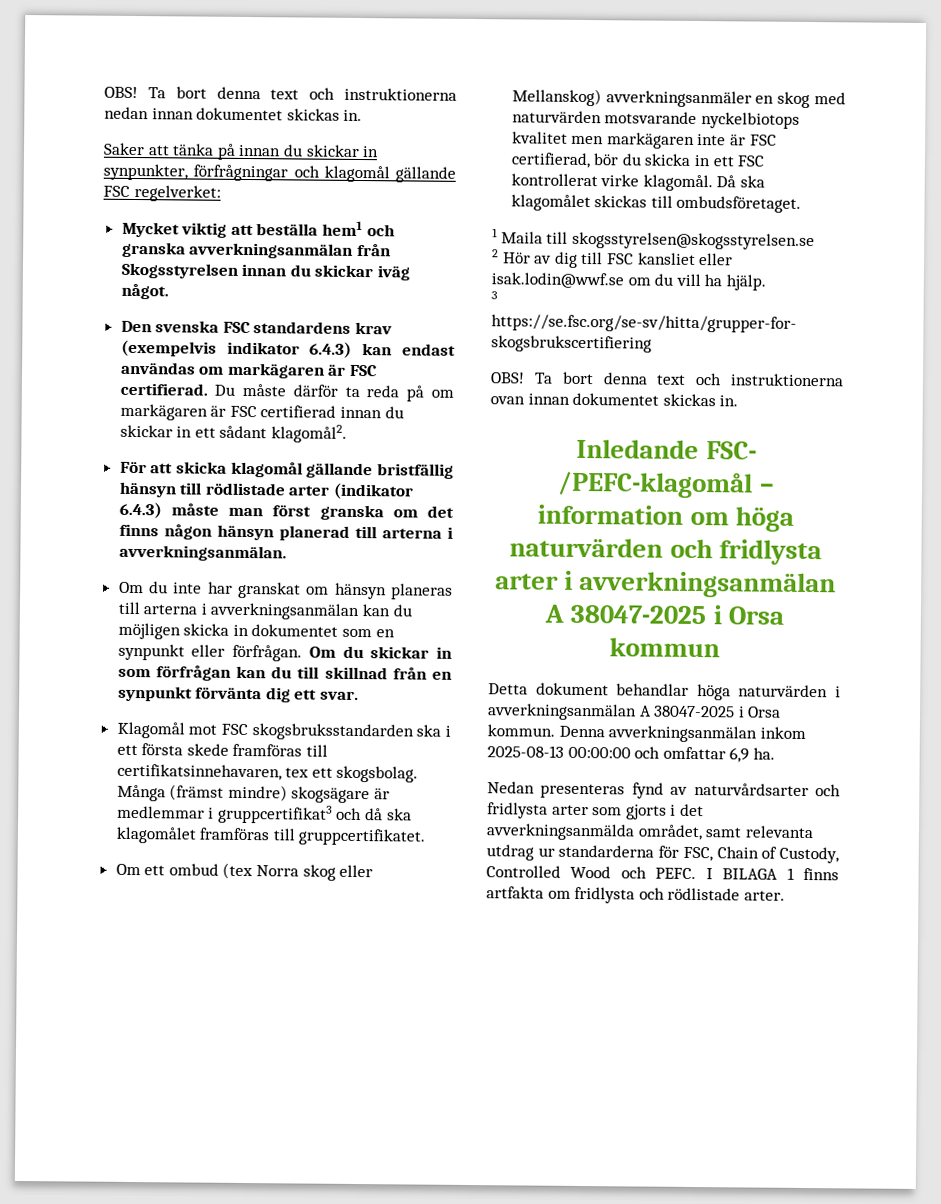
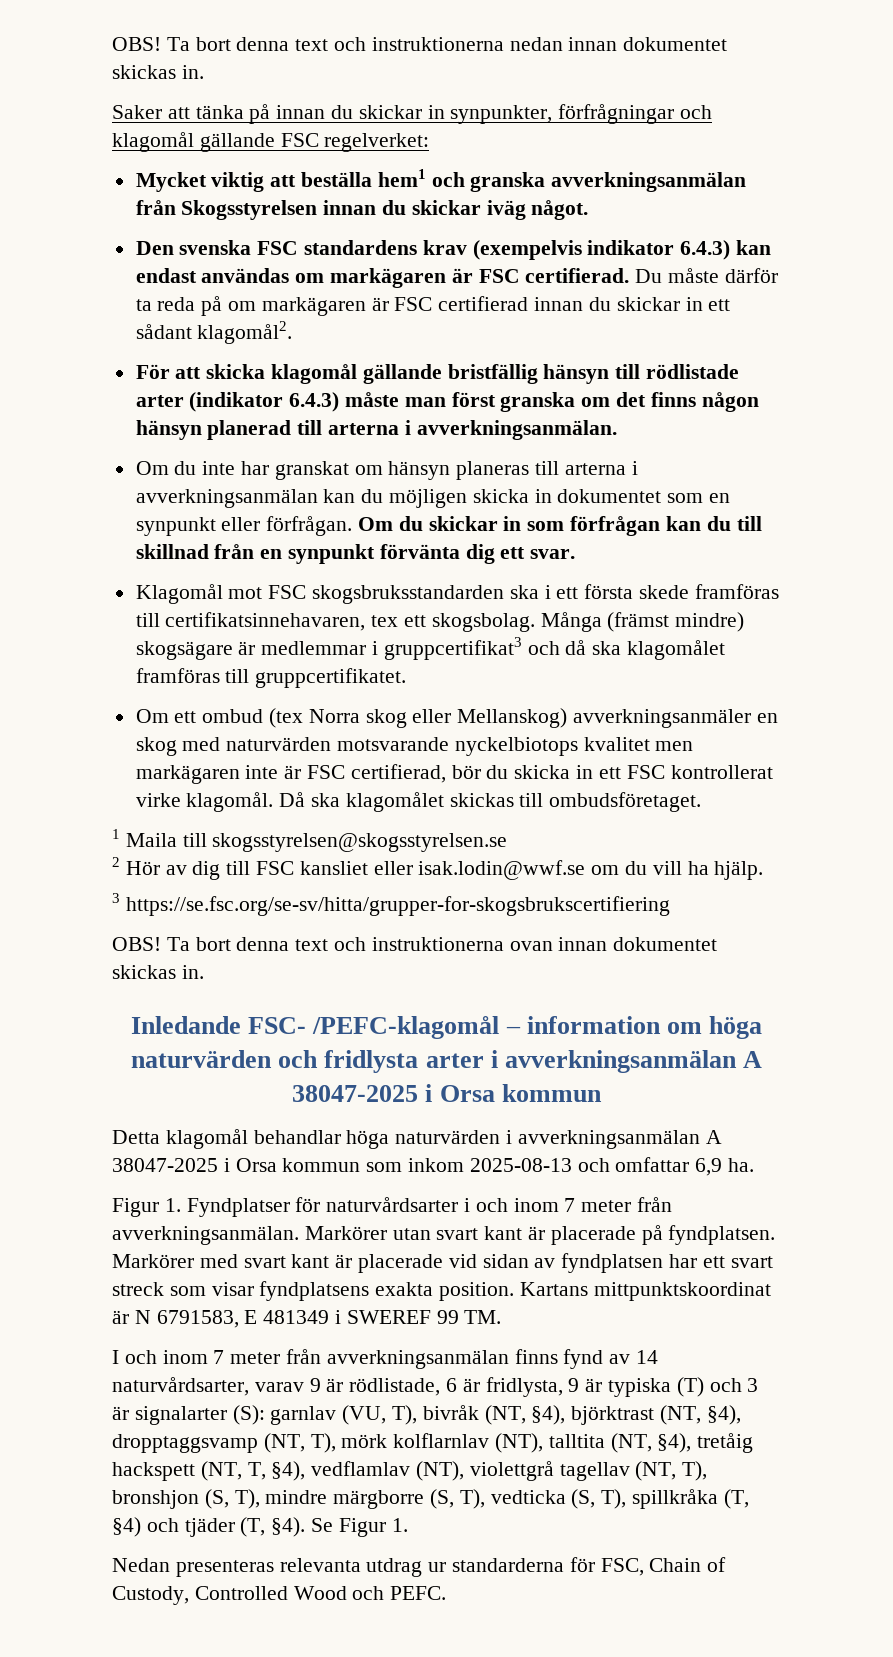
- Detta dokument behandlar höga naturvärden i avverkningsanmälan A 38047-2025 i Orsa kommun. Denna avverkningsanmälan inkom 2025-08-13 00:00:00 och omfattar 6,9 ha.
+ Detta klagomål behandlar höga naturvärden i avverkningsanmälan A 38047-2025 i Orsa kommun som inkom 2025-08-13 och omfattar 6,9 ha.
- Nedan presenteras fynd av naturvårdsarter och fridlysta arter som gjorts i det avverkningsanmälda området, samt relevanta utdrag ur standarderna för FSC, Chain of Custody, Controlled Wood och PEFC. I BILAGA 1 finns artfakta om fridlysta och rödlistade arter.
+ Figur 1. Fyndplatser för naturvårdsarter i och inom 7 meter från avverkningsanmälan. Markörer utan svart kant är placerade på fyndplatsen. Markörer med svart kant är placerade vid sidan av fyndplatsen har ett svart streck som visar fyndplatsens exakta position. Kartans mittpunktskoordinat är N 6791583, E 481349 i SWEREF 99 TM.
+ I och inom 7 meter från avverkningsanmälan finns fynd av 14 naturvårdsarter, varav 9 är rödlistade, 6 är fridlysta, 9 är typiska (T) och 3 är signalarter (S): garnlav (VU, T), bivråk (NT, §4), björktrast (NT, §4), dropptaggsvamp (NT, T), mörk kolflarnlav (NT), talltita (NT, §4), tretåig hackspett (NT, T, §4), vedflamlav (NT), violettgrå tagellav (NT, T), bronshjon (S, T), mindre märgborre (S, T), vedticka (S, T), spillkråka (T, §4) och tjäder (T, §4). Se Figur 1.
+ Nedan presenteras relevanta utdrag ur standarderna för FSC, Chain of Custody, Controlled Wood och PEFC.

